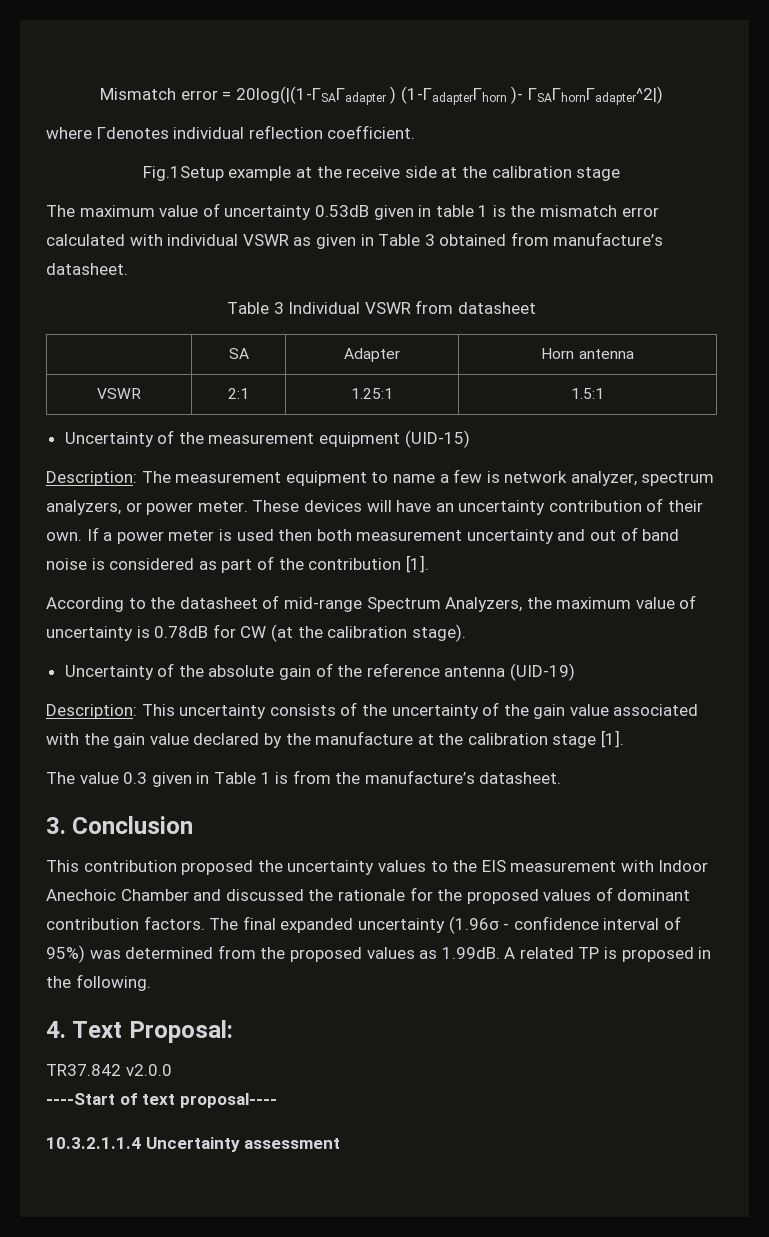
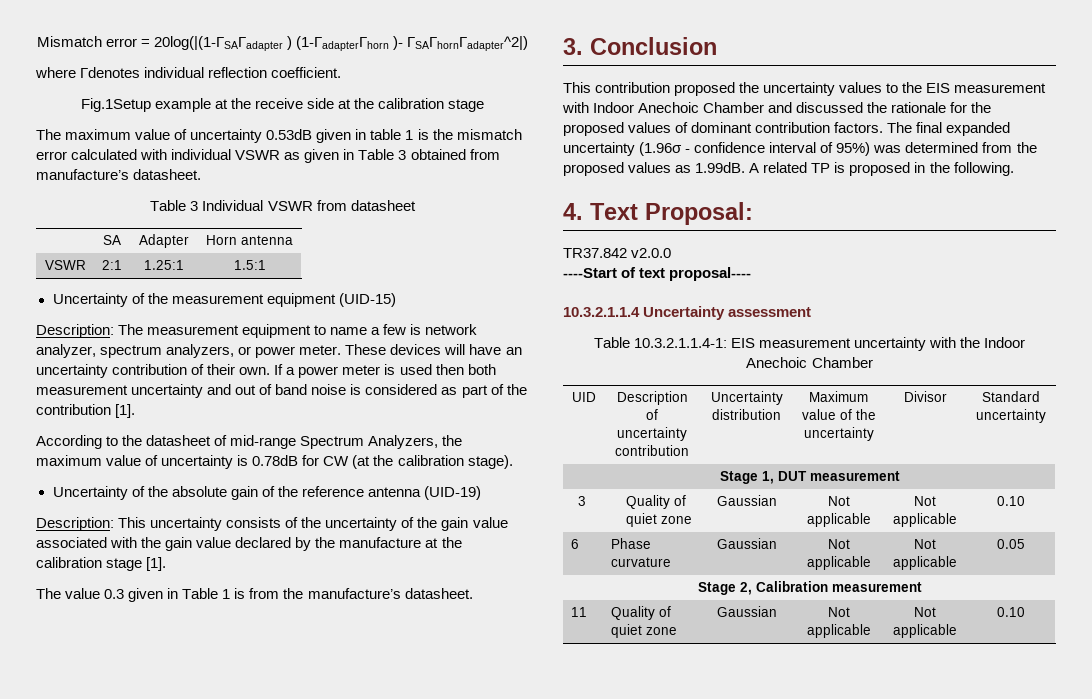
+ Table 10.3.2.1.1.4-1: EIS measurement uncertainty with the Indoor Anechoic Chamber
+ UID | Description of uncertainty contribution | Uncertainty distribution | Maximum value of the uncertainty | Divisor | Standard uncertainty
+ Stage 1, DUT measurement
+ 3 | Quality of quiet zone | Gaussian | Not applicable | Not applicable | 0.10
+ 6 | Phase curvature | Gaussian | Not applicable | Not applicable | 0.05
+ Stage 2, Calibration measurement
+ 11 | Quality of quiet zone | Gaussian | Not applicable | Not applicable | 0.10

